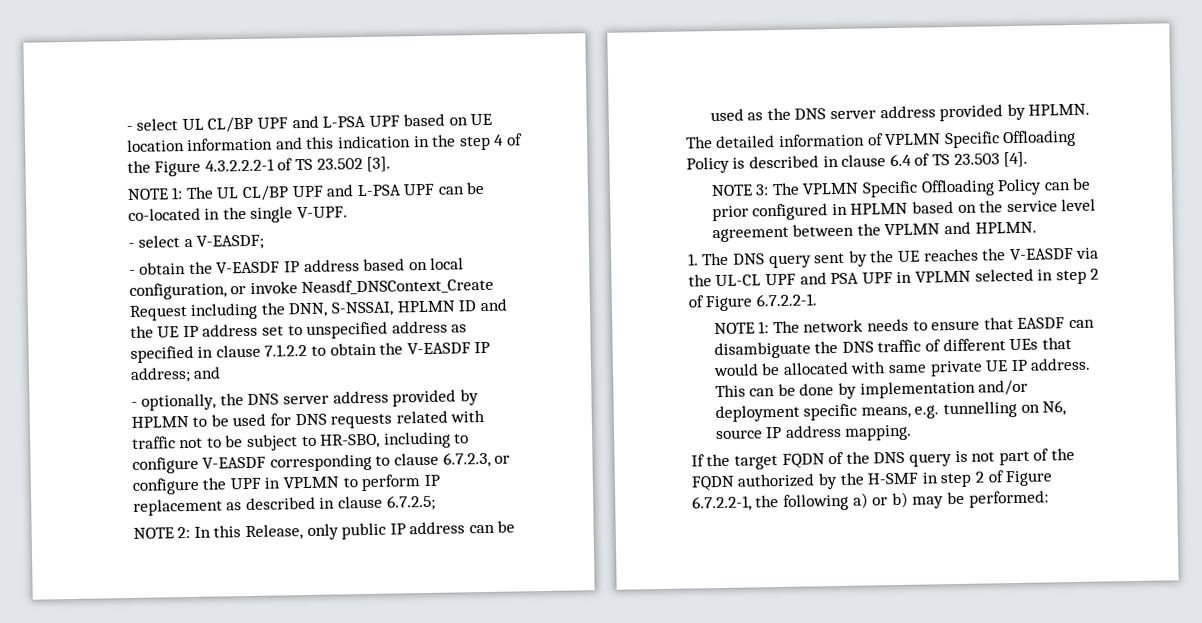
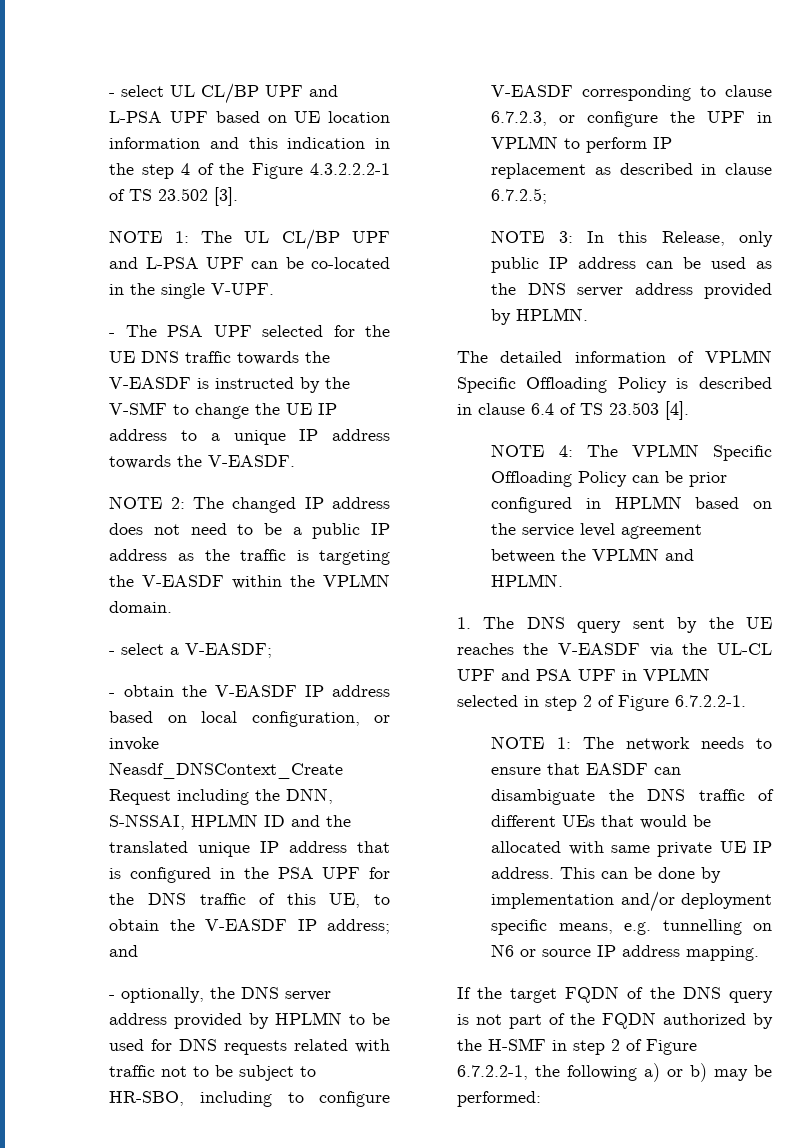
+ - The PSA UPF selected for the UE DNS traffic towards the V-EASDF is instructed by the V-SMF to change the UE IP address to a unique IP address towards the V-EASDF.
+ NOTE 2: The changed IP address does not need to be a public IP address as the traffic is targeting the V-EASDF within the VPLMN domain.
- - obtain the V-EASDF IP address based on local configuration, or invoke Neasdf_DNSContext_Create Request including the DNN, S-NSSAI, HPLMN ID and the UE IP address set to unspecified address as specified in clause 7.1.2.2 to obtain the V-EASDF IP address; and
+ - obtain the V-EASDF IP address based on local configuration, or invoke Neasdf_DNSContext_Create Request including the DNN, S-NSSAI, HPLMN ID and the translated unique IP address that is configured in the PSA UPF for the DNS traffic of this UE, to obtain the V-EASDF IP address; and
- NOTE 2: In this Release, only public IP address can be used as the DNS server address provided by HPLMN.
+ NOTE 3: In this Release, only public IP address can be used as the DNS server address provided by HPLMN.
- NOTE 3: The VPLMN Specific Offloading Policy can be prior configured in HPLMN based on the service level agreement between the VPLMN and HPLMN.
+ NOTE 4: The VPLMN Specific Offloading Policy can be prior configured in HPLMN based on the service level agreement between the VPLMN and HPLMN.
- This can be done by implementation and/or deployment specific means, e.g. tunnelling on N6, source IP address mapping.
+ This can be done by implementation and/or deployment specific means, e.g. tunnelling on N6 or source IP address mapping.

